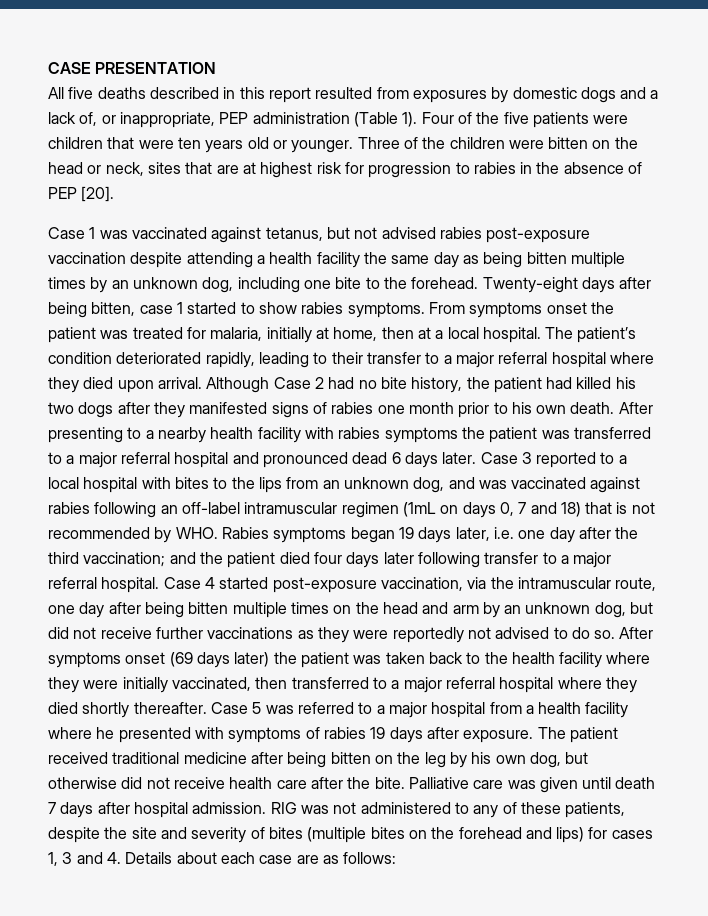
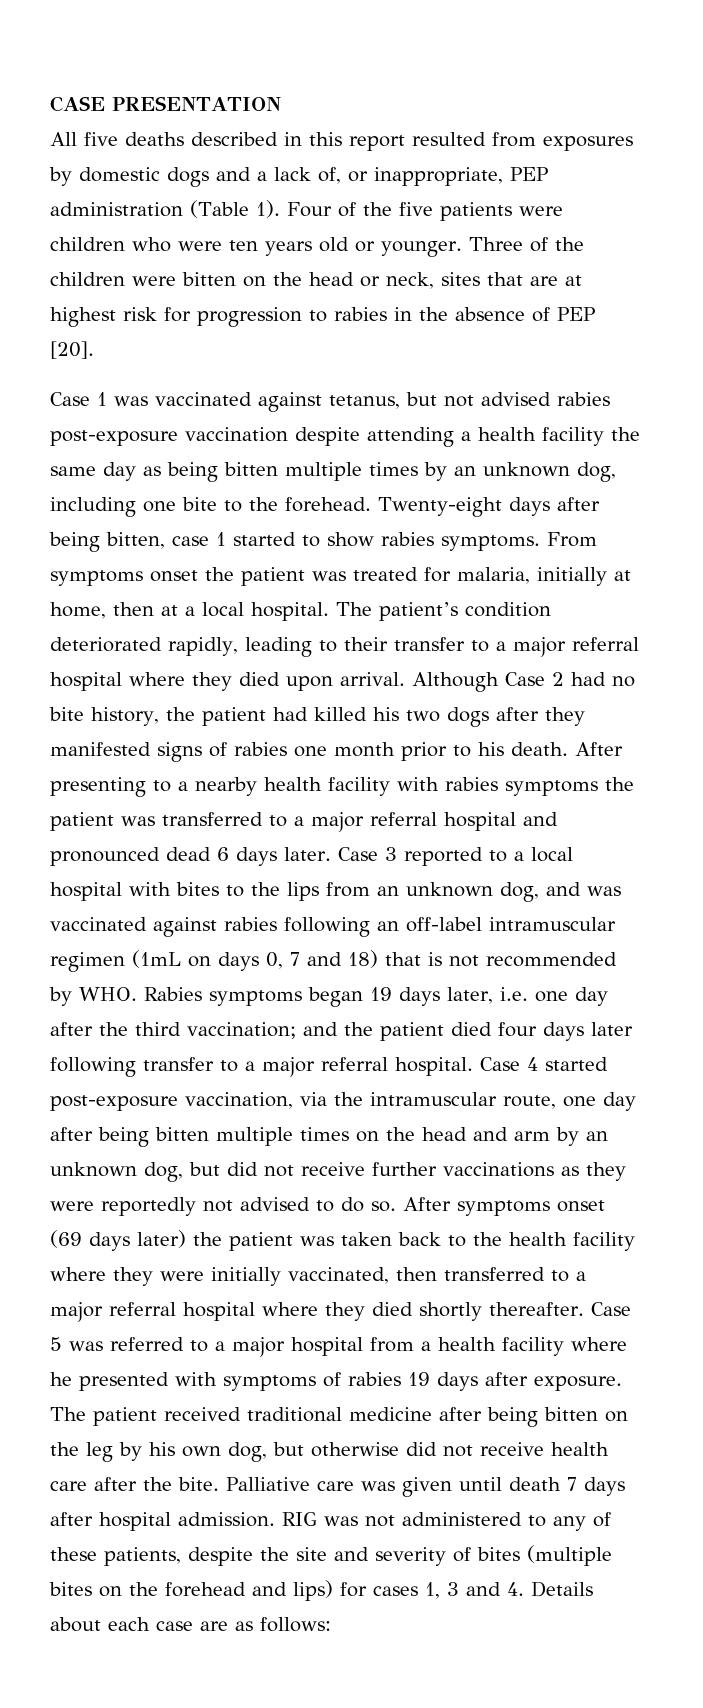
- Four of the five patients were children that were ten years old or younger.
+ Four of the five patients were children who were ten years old or younger.
- Although Case 2 had no bite history, the patient had killed his two dogs after they manifested signs of rabies one month prior to his own death.
+ Although Case 2 had no bite history, the patient had killed his two dogs after they manifested signs of rabies one month prior to his death.

